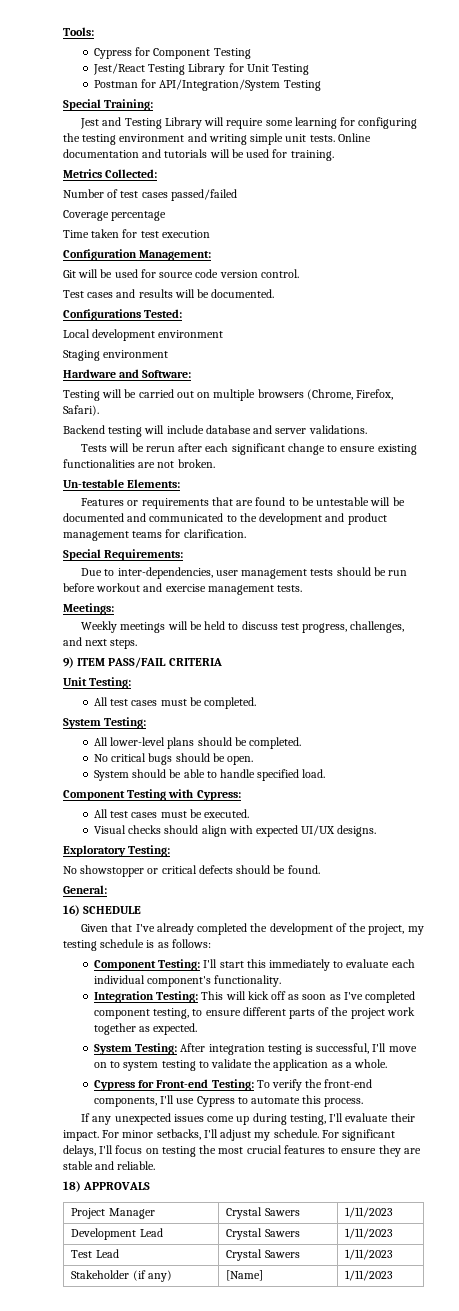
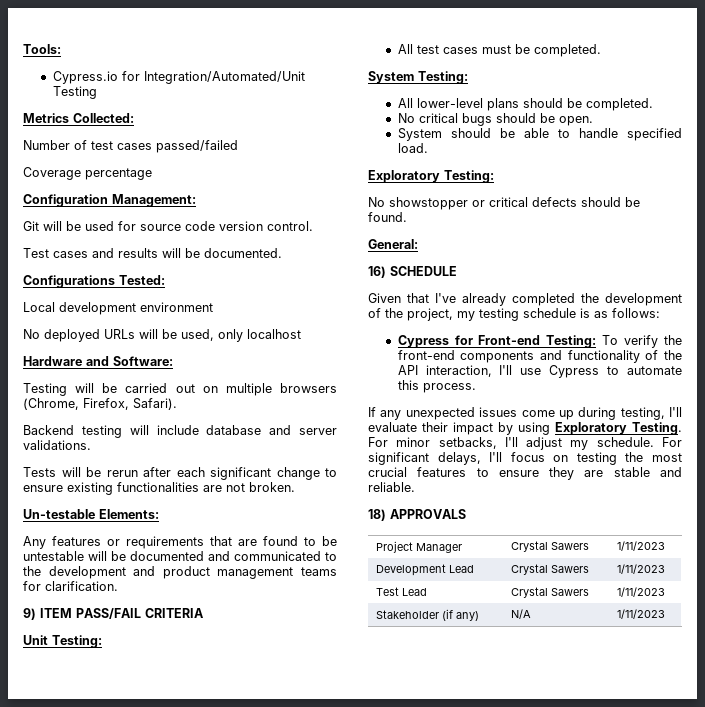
- Cypress for Component Testing
- Jest/React Testing Library for Unit Testing
- Postman for API/Integration/System Testing
- Special Training:
- Jest and Testing Library will require some learning for configuring the testing environment and writing simple unit tests. Online documentation and tutorials will be used for training.
+ Cypress.io for Integration/Automated/Unit Testing
- Time taken for test execution
- Staging environment
+ No deployed URLs will be used, only localhost
- Features or requirements that are found to be untestable will be documented and communicated to the development and product management teams for clarification.
+ Any features or requirements that are found to be untestable will be documented and communicated to the development and product management teams for clarification.
- Special Requirements:
- Due to inter-dependencies, user management tests should be run before workout and exercise management tests.
- Meetings:
- Weekly meetings will be held to discuss test progress, challenges, and next steps.
- Component Testing with Cypress:
- All test cases must be executed.
- Visual checks should align with expected UI/UX designs.
- Component Testing: I'll start this immediately to evaluate each individual component's functionality.
- Integration Testing: This will kick off as soon as I've completed component testing, to ensure different parts of the project work together as expected.
- System Testing: After integration testing is successful, I'll move on to system testing to validate the application as a whole.
- Cypress for Front-end Testing: To verify the front-end components, I'll use Cypress to automate this process.
+ Cypress for Front-end Testing: To verify the front-end components and functionality of the API interaction, I'll use Cypress to automate this process.
- If any unexpected issues come up during testing, I'll evaluate their impact.
+ If any unexpected issues come up during testing, I'll evaluate their impact by using Exploratory Testing.
- Stakeholder (if any) | [Name] | 1/11/2023
+ Stakeholder (if any) | N/A | 1/11/2023

